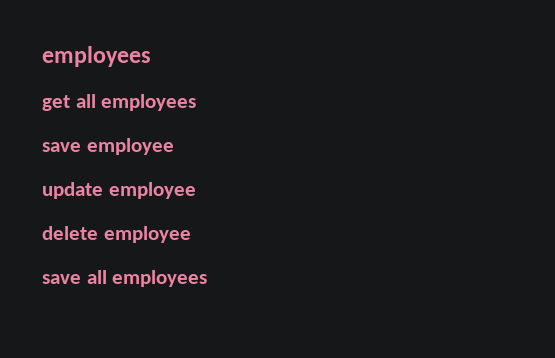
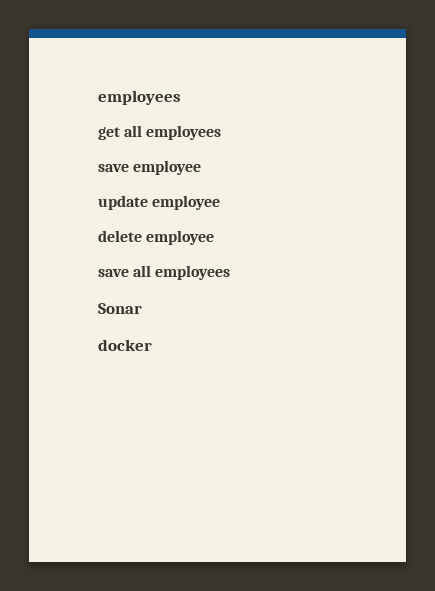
+ Sonar
+ docker

